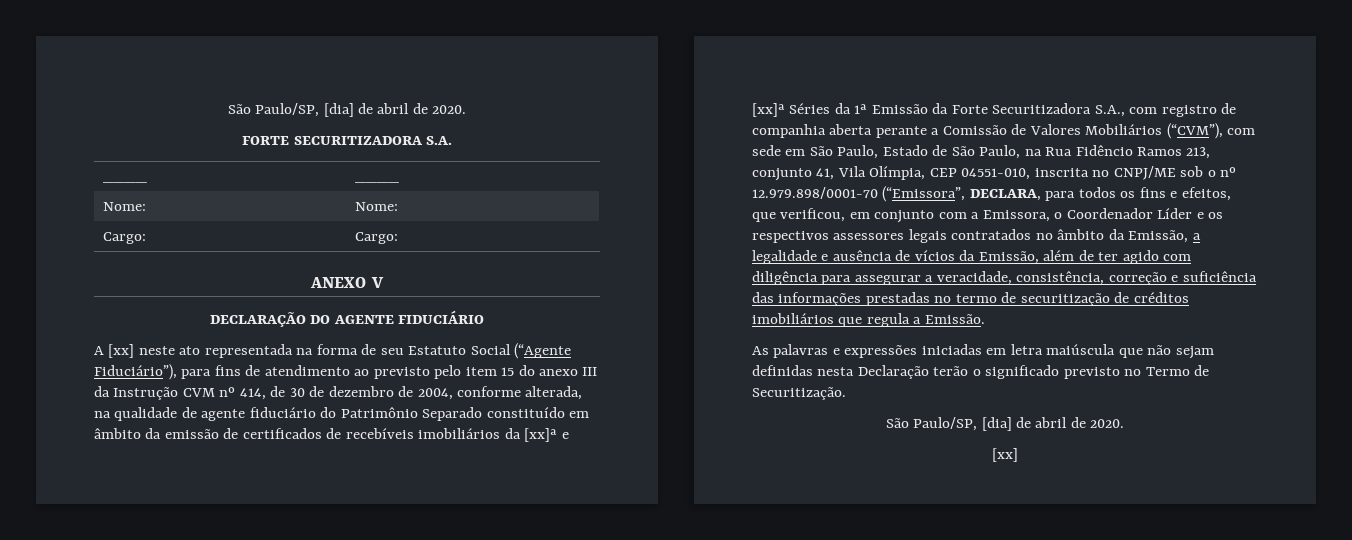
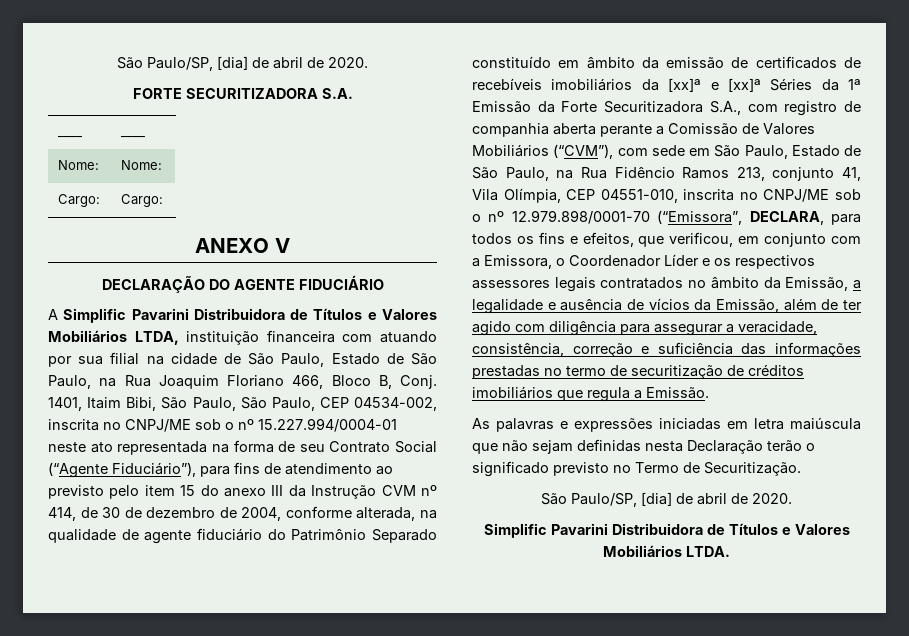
- A [xx] neste ato representada na forma de seu Estatuto Social (“Agente Fiduciário”), para fins de atendimento ao previsto pelo item 15 do anexo III da Instrução CVM nº 414, de 30 de dezembro de 2004, conforme alterada, na qualidade de agente fiduciário do Patrimônio Separado constituído em âmbito da emissão de certificados de recebíveis imobiliários da [xx]ª e [xx]ª Séries da 1ª Emissão da Forte Securitizadora S.A., com registro de companhia aberta perante a Comissão de Valores Mobiliários (“CVM”), com sede em São Paulo, Estado de São Paulo, na Rua Fidêncio Ramos 213, conjunto 41, Vila Olímpia, CEP 04551-010, inscrita no CNPJ/ME sob o nº 12.979.898/0001-70 (“Emissora”, DECLARA, para todos os fins e efeitos, que verificou, em conjunto com a Emissora, o Coordenador Líder e os respectivos assessores legais contratados no âmbito da Emissão, a legalidade e ausência de vícios da Emissão, além de ter agido com diligência para assegurar a veracidade, consistência, correção e suficiência das informações prestadas no termo de securitização de créditos imobiliários que regula a Emissão.
+ A Simplific Pavarini Distribuidora de Títulos e Valores Mobiliários LTDA, instituição financeira com atuando por sua filial na cidade de São Paulo, Estado de São Paulo, na Rua Joaquim Floriano 466, Bloco B, Conj. 1401, Itaim Bibi, São Paulo, São Paulo, CEP 04534-002, inscrita no CNPJ/ME sob o nº 15.227.994/0004-01 neste ato representada na forma de seu Contrato Social (“Agente Fiduciário”), para fins de atendimento ao previsto pelo item 15 do anexo III da Instrução CVM nº 414, de 30 de dezembro de 2004, conforme alterada, na qualidade de agente fiduciário do Patrimônio Separado constituído em âmbito da emissão de certificados de recebíveis imobiliários da [xx]ª e [xx]ª Séries da 1ª Emissão da Forte Securitizadora S.A., com registro de companhia aberta perante a Comissão de Valores Mobiliários (“CVM”), com sede em São Paulo, Estado de São Paulo, na Rua Fidêncio Ramos 213, conjunto 41, Vila Olímpia, CEP 04551-010, inscrita no CNPJ/ME sob o nº 12.979.898/0001-70 (“Emissora”, DECLARA, para todos os fins e efeitos, que verificou, em conjunto com a Emissora, o Coordenador Líder e os respectivos assessores legais contratados no âmbito da Emissão, a legalidade e ausência de vícios da Emissão, além de ter agido com diligência para assegurar a veracidade, consistência, correção e suficiência das informações prestadas no termo de securitização de créditos imobiliários que regula a Emissão.
  As palavras e expressões iniciadas em letra maiúscula que não sejam definidas nesta Declaração terão o significado previsto no Termo de Securitização.
  São Paulo/SP, [dia] de abril de 2020.
- [xx]
+ Simplific Pavarini Distribuidora de Títulos e Valores Mobiliários LTDA.

